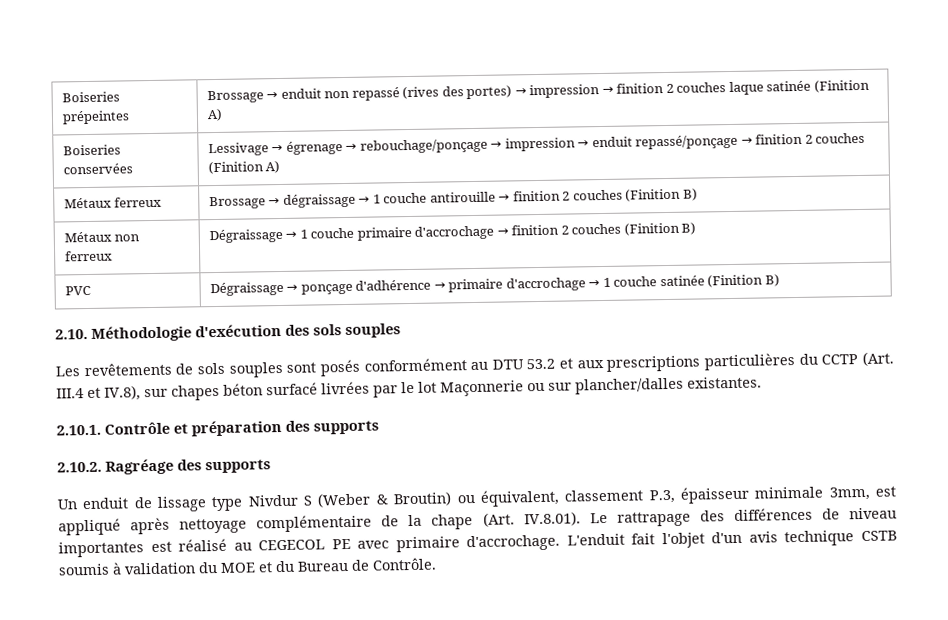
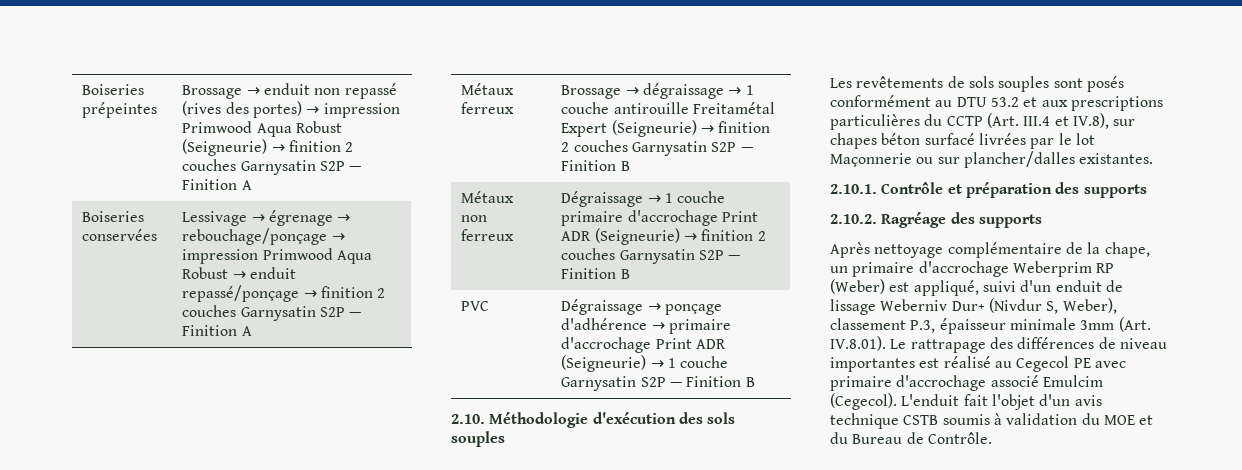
- Boiseries prépeintes | Brossage → enduit non repassé (rives des portes) → impression → finition 2 couches laque satinée (Finition A)
+ Boiseries prépeintes | Brossage → enduit non repassé (rives des portes) → impression Primwood Aqua Robust (Seigneurie) → finition 2 couches Garnysatin S2P — Finition A
- Boiseries conservées | Lessivage → égrenage → rebouchage/ponçage → impression → enduit repassé/ponçage → finition 2 couches (Finition A)
+ Boiseries conservées | Lessivage → égrenage → rebouchage/ponçage → impression Primwood Aqua Robust → enduit repassé/ponçage → finition 2 couches Garnysatin S2P — Finition A
- Métaux ferreux | Brossage → dégraissage → 1 couche antirouille → finition 2 couches (Finition B)
+ Métaux ferreux | Brossage → dégraissage → 1 couche antirouille Freitamétal Expert (Seigneurie) → finition 2 couches Garnysatin S2P — Finition B
- Métaux non ferreux | Dégraissage → 1 couche primaire d'accrochage → finition 2 couches (Finition B)
+ Métaux non ferreux | Dégraissage → 1 couche primaire d'accrochage Print ADR (Seigneurie) → finition 2 couches Garnysatin S2P — Finition B
- PVC | Dégraissage → ponçage d'adhérence → primaire d'accrochage → 1 couche satinée (Finition B)
+ PVC | Dégraissage → ponçage d'adhérence → primaire d'accrochage Print ADR (Seigneurie) → 1 couche Garnysatin S2P — Finition B
- Un enduit de lissage type Nivdur S (Weber & Broutin) ou équivalent, classement P.3, épaisseur minimale 3mm, est appliqué après nettoyage complémentaire de la chape (Art. IV.8.01). Le rattrapage des différences de niveau importantes est réalisé au CEGECOL PE avec primaire d'accrochage.
+ Après nettoyage complémentaire de la chape, un primaire d'accrochage Weberprim RP (Weber) est appliqué, suivi d'un enduit de lissage Weberniv Dur+ (Nivdur S, Weber), classement P.3, épaisseur minimale 3mm (Art. IV.8.01). Le rattrapage des différences de niveau importantes est réalisé au Cegecol PE avec primaire d'accrochage associé Emulcim (Cegecol).

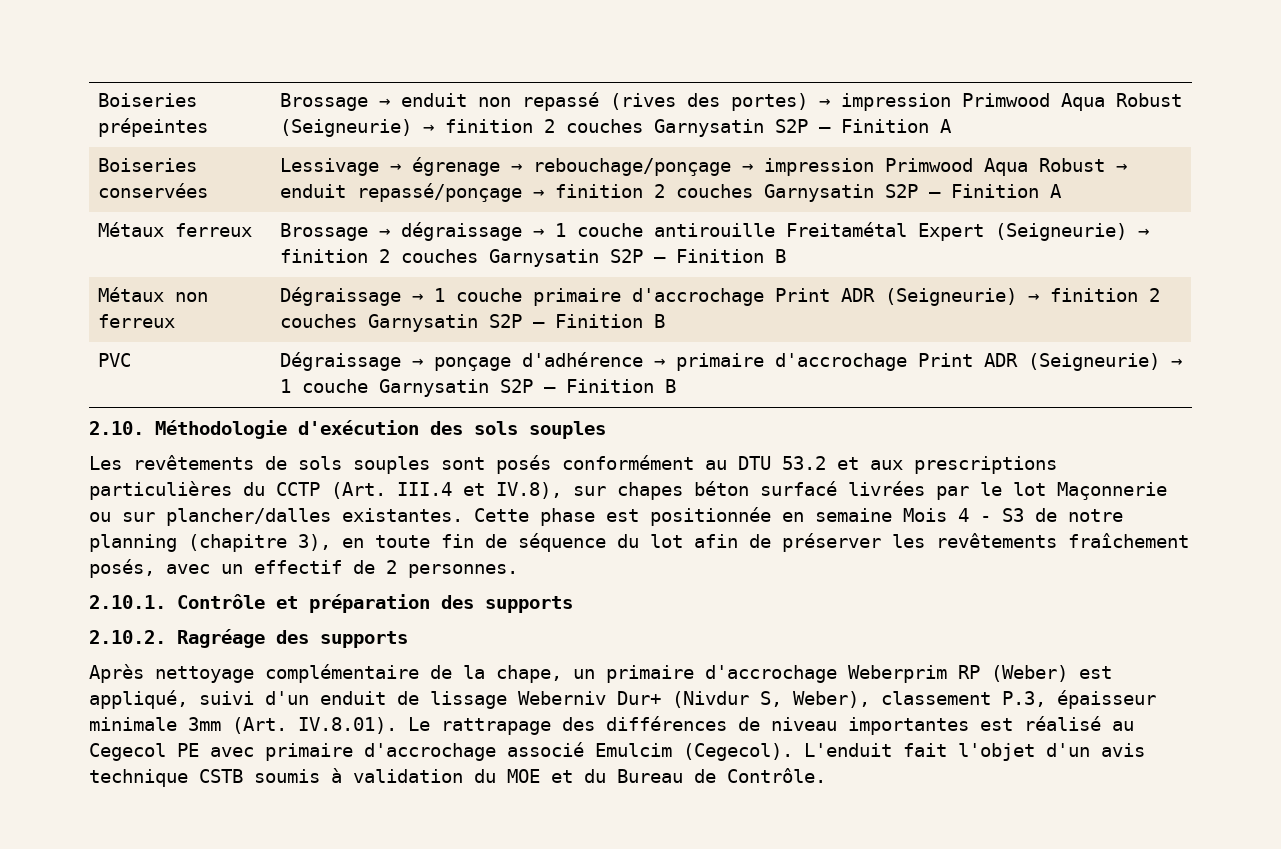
+ Cette phase est positionnée en semaine Mois 4 - S3 de notre planning (chapitre 3), en toute fin de séquence du lot afin de préserver les revêtements fraîchement posés, avec un effectif de 2 personnes.

